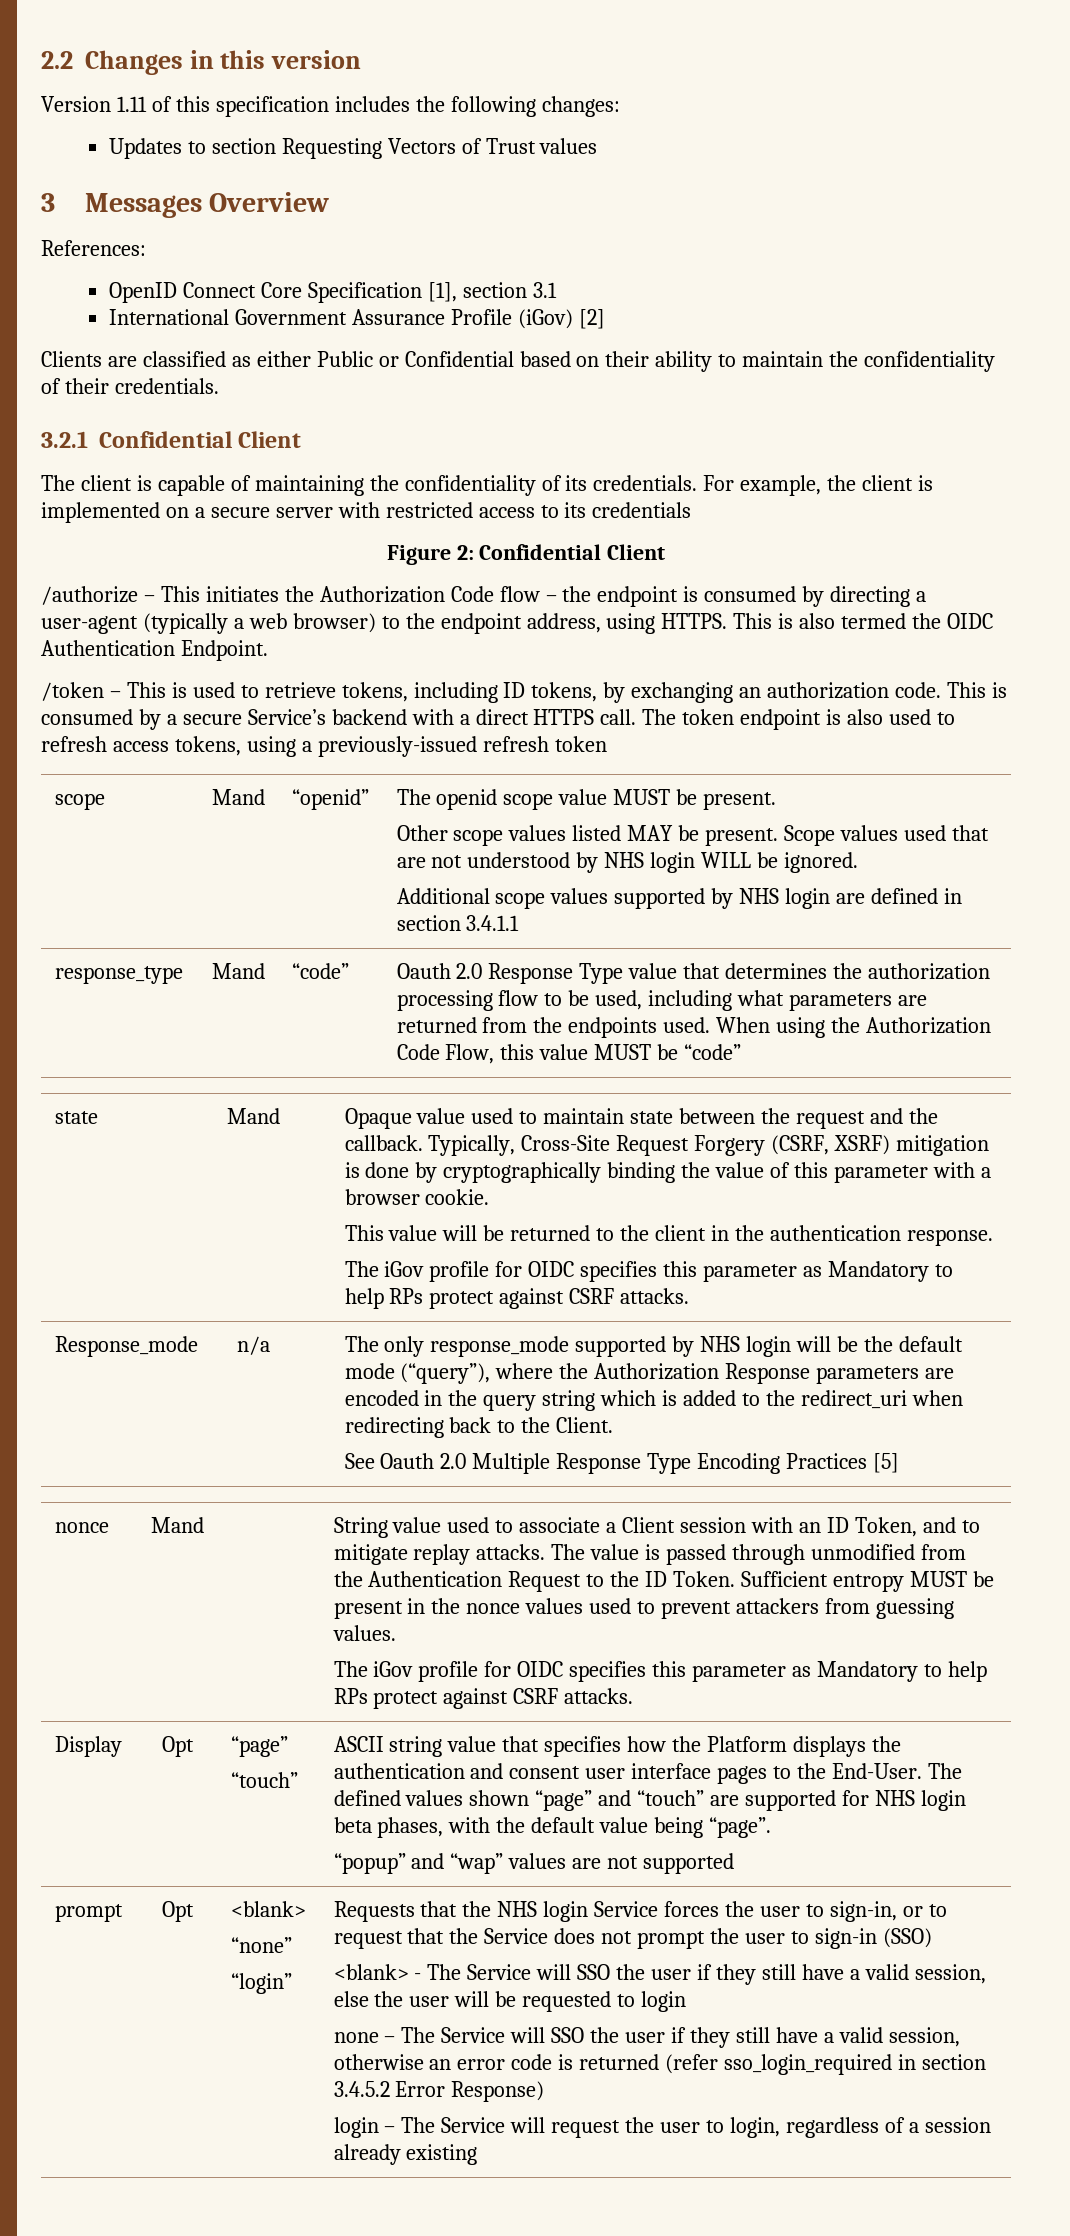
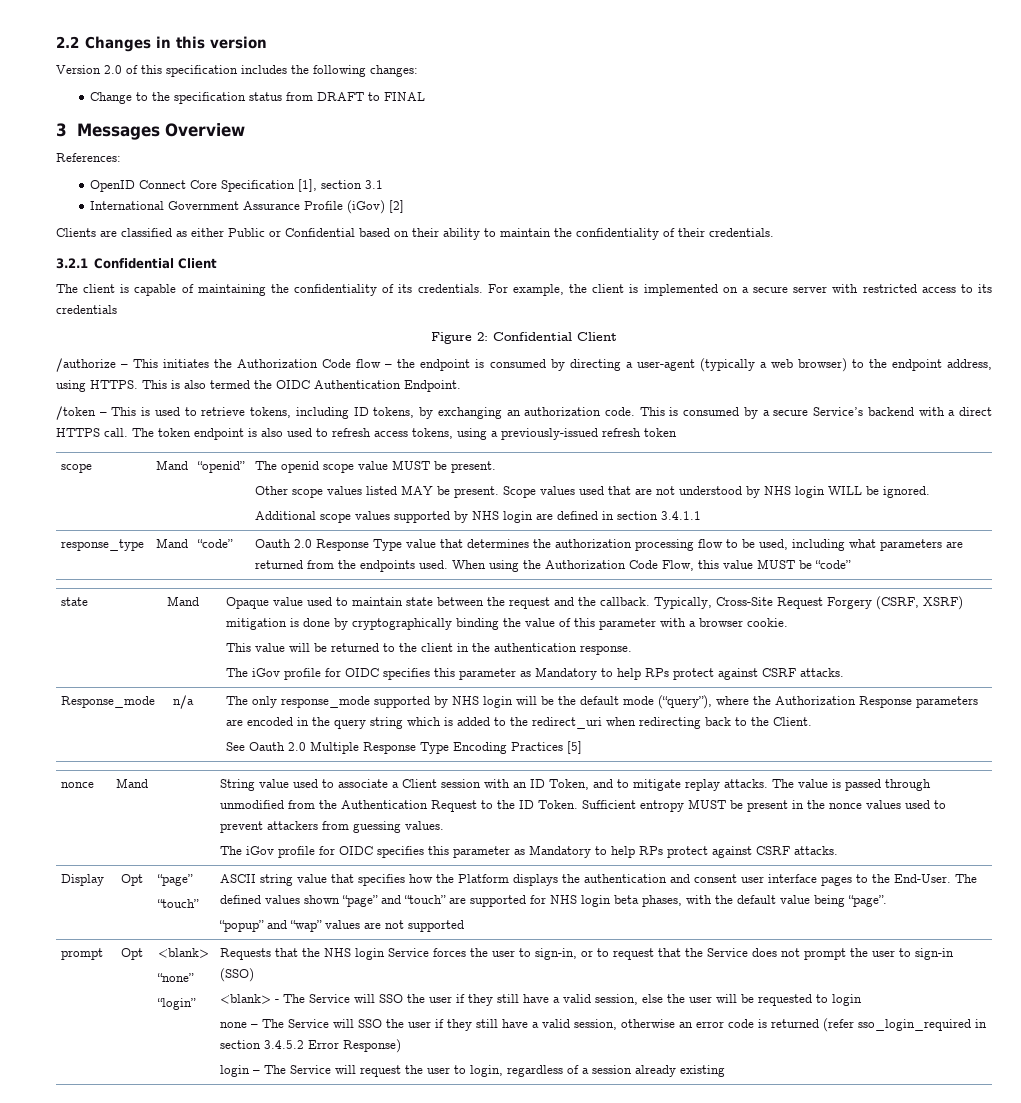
- Version 1.11 of this specification includes the following changes:
+ Version 2.0 of this specification includes the following changes:
- Updates to section Requesting Vectors of Trust values
+ Change to the specification status from DRAFT to FINAL

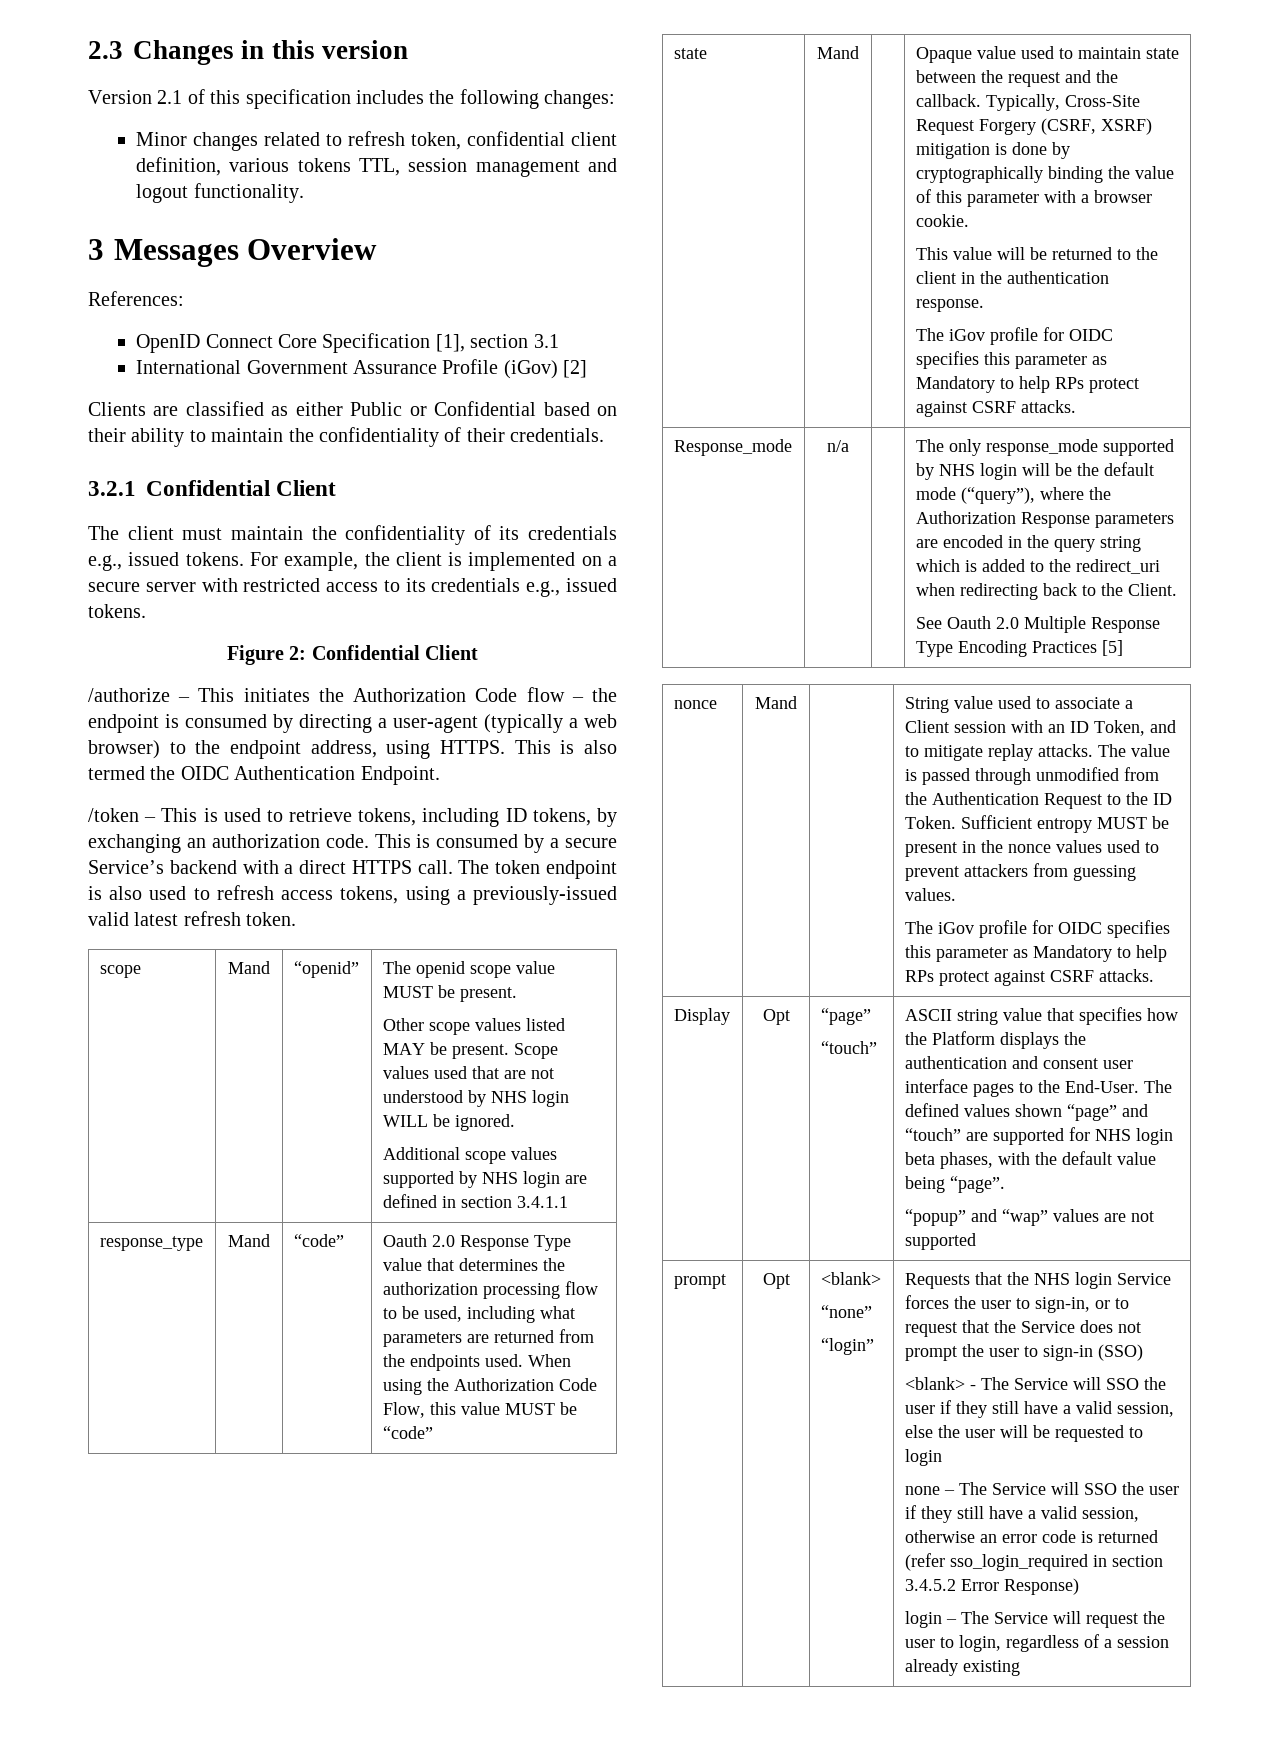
- 2.2 Changes in this version
+ 2.3 Changes in this version
- Version 2.0 of this specification includes the following changes:
+ Version 2.1 of this specification includes the following changes:
- Change to the specification status from DRAFT to FINAL
+ Minor changes related to refresh token, confidential client definition, various tokens TTL, session management and logout functionality.
- The client is capable of maintaining the confidentiality of its credentials.
+ The client must maintain the confidentiality of its credentials e.g., issued tokens.
- For example, the client is implemented on a secure server with restricted access to its credentials
+ For example, the client is implemented on a secure server with restricted access to its credentials e.g., issued tokens.
- The token endpoint is also used to refresh access tokens, using a previously-issued refresh token
+ The token endpoint is also used to refresh access tokens, using a previously-issued valid latest refresh token.

